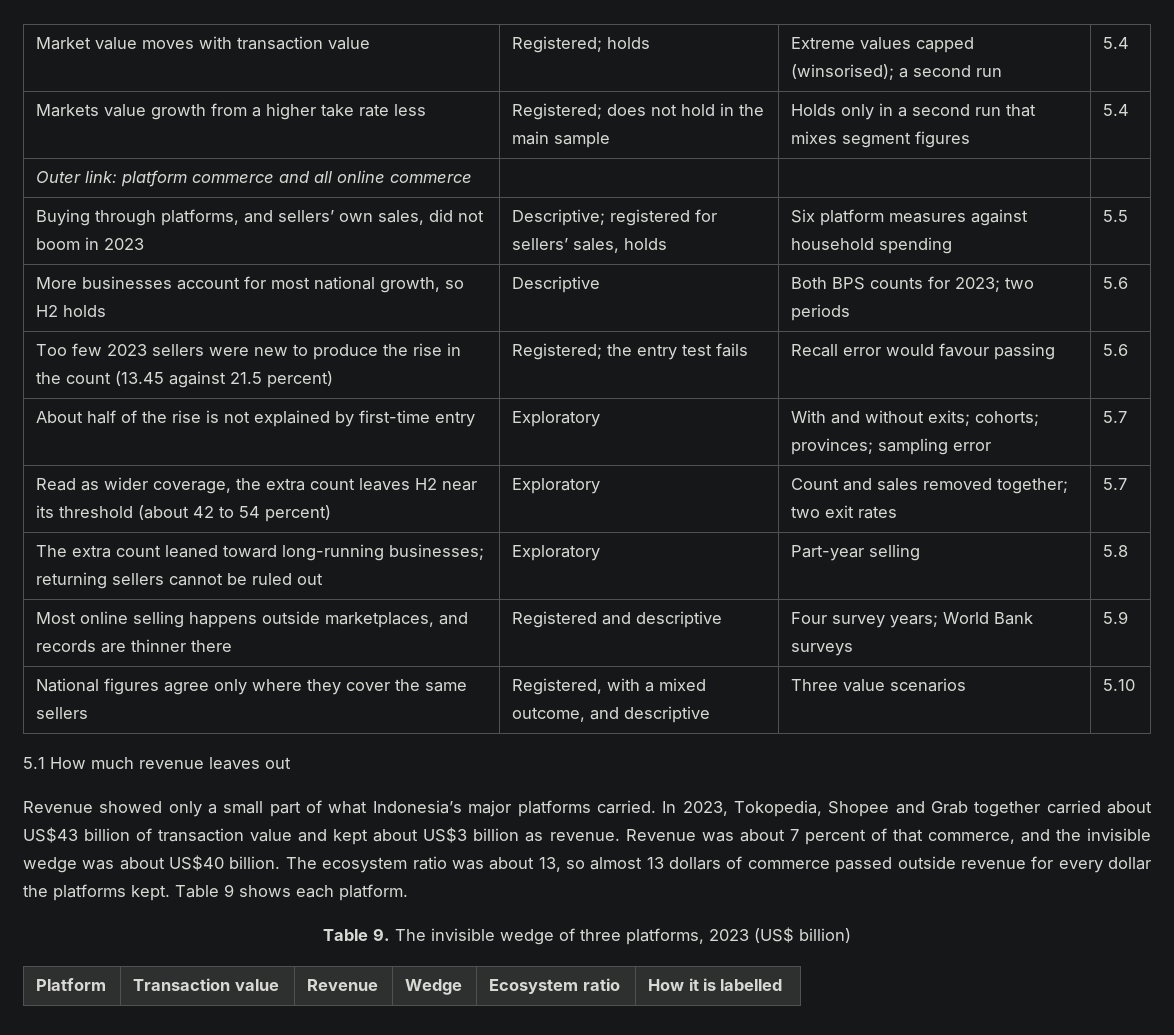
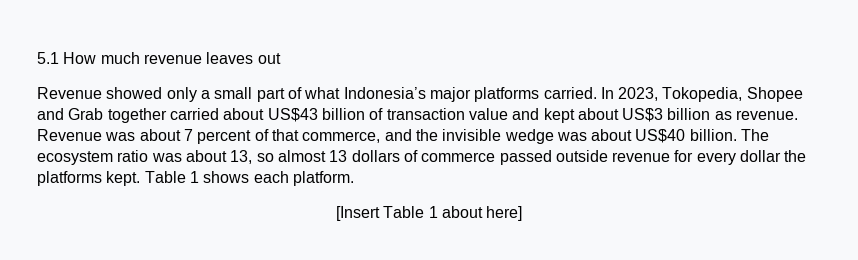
- Market value moves with transaction value | Registered; holds | Extreme values capped (winsorised); a second run | 5.4
- Markets value growth from a higher take rate less | Registered; does not hold in the main sample | Holds only in a second run that mixes segment figures | 5.4
- Outer link: platform commerce and all online commerce | | |
- Buying through platforms, and sellers’ own sales, did not boom in 2023 | Descriptive; registered for sellers’ sales, holds | Six platform measures against household spending | 5.5
- More businesses account for most national growth, so H2 holds | Descriptive | Both BPS counts for 2023; two periods | 5.6
- Too few 2023 sellers were new to produce the rise in the count (13.45 against 21.5 percent) | Registered; the entry test fails | Recall error would favour passing | 5.6
- About half of the rise is not explained by first-time entry | Exploratory | With and without exits; cohorts; provinces; sampling error | 5.7
- Read as wider coverage, the extra count leaves H2 near its threshold (about 42 to 54 percent) | Exploratory | Count and sales removed together; two exit rates | 5.7
- The extra count leaned toward long-running businesses; returning sellers cannot be ruled out | Exploratory | Part-year selling | 5.8
- Most online selling happens outside marketplaces, and records are thinner there | Registered and descriptive | Four survey years; World Bank surveys | 5.9
- National figures agree only where they cover the same sellers | Registered, with a mixed outcome, and descriptive | Three value scenarios | 5.10
- Table 9 shows each platform.
+ Table 1 shows each platform.
- Table 9. The invisible wedge of three platforms, 2023 (US$ billion)
- Platform | Transaction value | Revenue | Wedge | Ecosystem ratio | How it is labelled
+ [Insert Table 1 about here]

